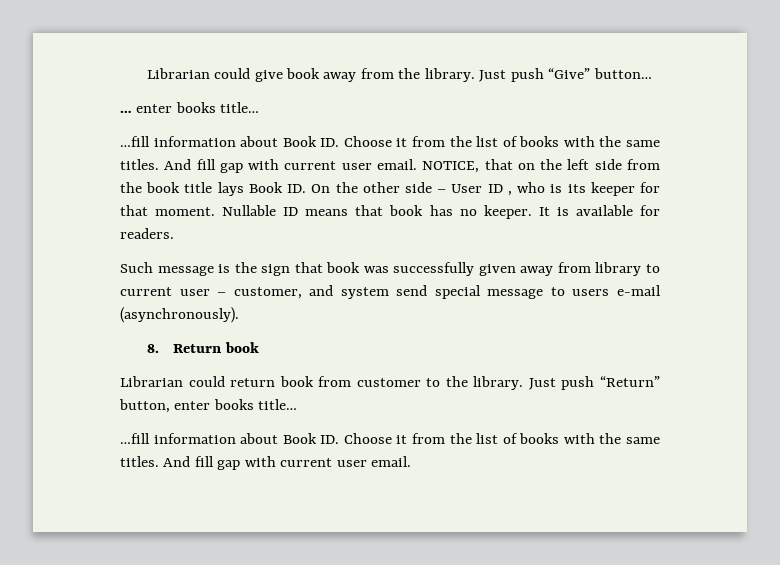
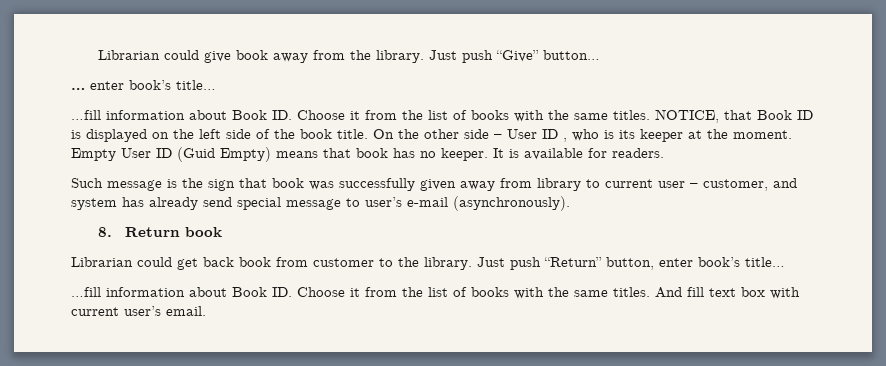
- … enter books title…
+ … enter book’s title…
- And fill gap with current user email. NOTICE, that on the left side from the book title lays Book ID. On the other side – User ID , who is its keeper for that moment. Nullable ID means that book has no keeper.
+ NOTICE, that Book ID is displayed on the left side of the book title. On the other side – User ID , who is its keeper at the moment. Empty User ID (Guid Empty) means that book has no keeper.
- Such message is the sign that book was successfully given away from library to current user – customer, and system send special message to users e-mail (asynchronously).
+ Such message is the sign that book was successfully given away from library to current user – customer, and system has already send special message to user’s e-mail (asynchronously).
- Librarian could return book from customer to the library.
+ Librarian could get back book from customer to the library.
- Just push “Return” button, enter books title…
- …fill information about Book ID. Choose it from the list of books with the same titles. And fill gap with current user email.
+ Just push “Return” button, enter book’s title…
+ …fill information about Book ID. Choose it from the list of books with the same titles. And fill text box with current user’s email.

